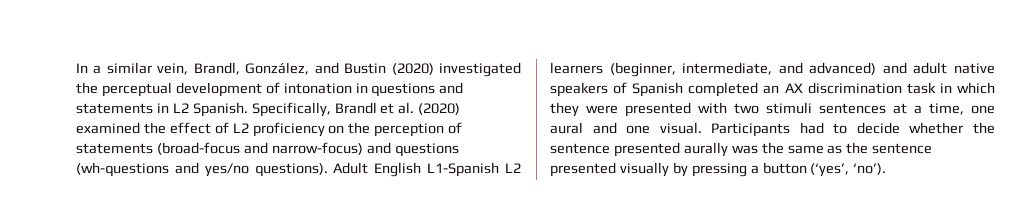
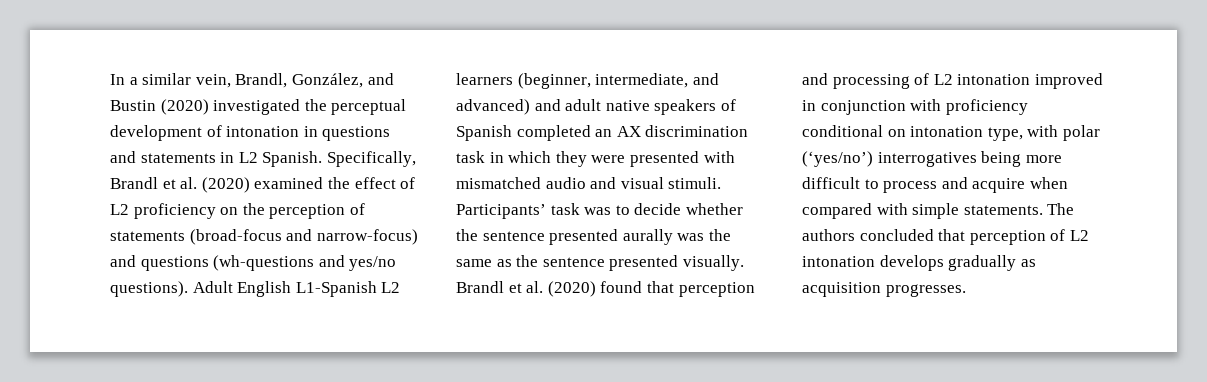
- Adult English L1-Spanish L2 learners (beginner, intermediate, and advanced) and adult native speakers of Spanish completed an AX discrimination task in which they were presented with two stimuli sentences at a time, one aural and one visual. Participants had to decide whether the sentence presented aurally was the same as the sentence presented visually by pressing a button (‘yes’, ‘no’).
+ Adult English L1-Spanish L2 learners (beginner, intermediate, and advanced) and adult native speakers of Spanish completed an AX discrimination task in which they were presented with mismatched audio and visual stimuli. Participants’ task was to decide whether the sentence presented aurally was the same as the sentence presented visually. Brandl et al. (2020) found that perception and processing of L2 intonation improved in conjunction with proficiency conditional on intonation type, with polar (‘yes/no’) interrogatives being more difficult to process and acquire when compared with simple statements. The authors concluded that perception of L2 intonation develops gradually as acquisition progresses.

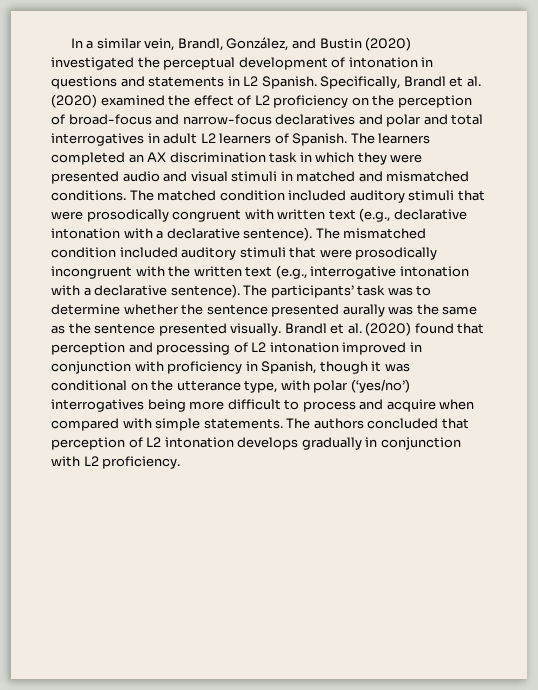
- Specifically, Brandl et al. (2020) examined the effect of L2 proficiency on the perception of statements (broad-focus and narrow-focus) and questions (wh-questions and yes/no questions). Adult English L1-Spanish L2 learners (beginner, intermediate, and advanced) and adult native speakers of Spanish completed an AX discrimination task in which they were presented with mismatched audio and visual stimuli. Participants’ task was to decide whether the sentence presented aurally was the same as the sentence presented visually.
+ Specifically, Brandl et al. (2020) examined the effect of L2 proficiency on the perception of broad-focus and narrow-focus declaratives and polar and total interrogatives in adult L2 learners of Spanish. The learners completed an AX discrimination task in which they were presented audio and visual stimuli in matched and mismatched conditions. The matched condition included auditory stimuli that were prosodically congruent with written text (e.g., declarative intonation with a declarative sentence). The mismatched condition included auditory stimuli that were prosodically incongruent with the written text (e.g., interrogative intonation with a declarative sentence). The participants’ task was to determine whether the sentence presented aurally was the same as the sentence presented visually.
- Brandl et al. (2020) found that perception and processing of L2 intonation improved in conjunction with proficiency conditional on intonation type, with polar (‘yes/no’) interrogatives being more difficult to process and acquire when compared with simple statements.
+ Brandl et al. (2020) found that perception and processing of L2 intonation improved in conjunction with proficiency in Spanish, though it was conditional on the utterance type, with polar (‘yes/no’) interrogatives being more difficult to process and acquire when compared with simple statements.
- The authors concluded that perception of L2 intonation develops gradually as acquisition progresses.
+ The authors concluded that perception of L2 intonation develops gradually in conjunction with L2 proficiency.

